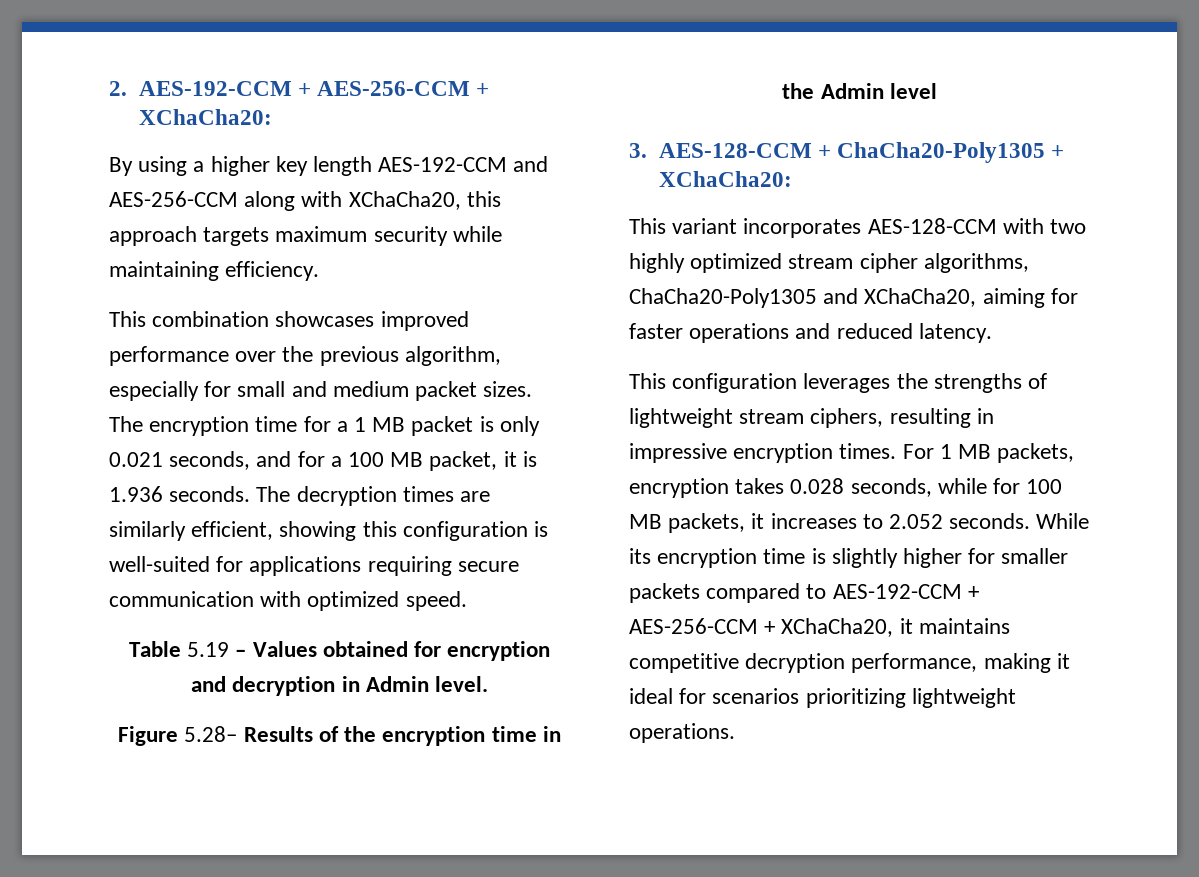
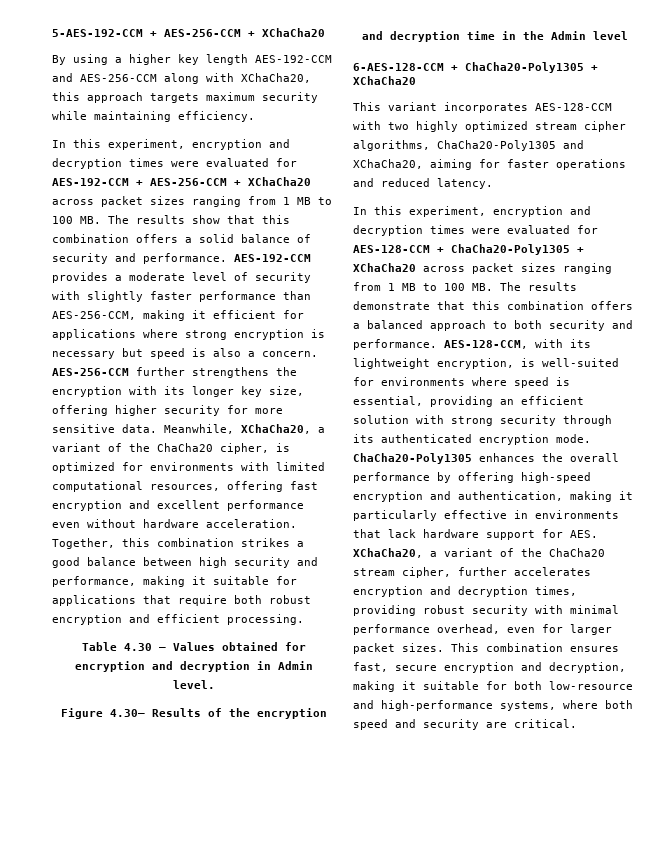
- 2. AES-192-CCM + AES-256-CCM + XChaCha20:
+ 5-AES-192-CCM + AES-256-CCM + XChaCha20
- This combination showcases improved performance over the previous algorithm, especially for small and medium packet sizes. The encryption time for a 1 MB packet is only 0.021 seconds, and for a 100 MB packet, it is 1.936 seconds. The decryption times are similarly efficient, showing this configuration is well-suited for applications requiring secure communication with optimized speed.
+ In this experiment, encryption and decryption times were evaluated for AES-192-CCM + AES-256-CCM + XChaCha20 across packet sizes ranging from 1 MB to 100 MB. The results show that this combination offers a solid balance of security and performance. AES-192-CCM provides a moderate level of security with slightly faster performance than AES-256-CCM, making it efficient for applications where strong encryption is necessary but speed is also a concern. AES-256-CCM further strengthens the encryption with its longer key size, offering higher security for more sensitive data. Meanwhile, XChaCha20, a variant of the ChaCha20 cipher, is optimized for environments with limited computational resources, offering fast encryption and excellent performance even without hardware acceleration. Together, this combination strikes a good balance between high security and performance, making it suitable for applications that require both robust encryption and efficient processing.
- Table 5.19 – Values obtained for encryption and decryption in Admin level.
+ Table 4.30 – Values obtained for encryption and decryption in Admin level.
- Figure 5.28– Results of the encryption time in the Admin level
+ Figure 4.30– Results of the encryption and decryption time in the Admin level
- 3. AES-128-CCM + ChaCha20-Poly1305 + XChaCha20:
+ 6-AES-128-CCM + ChaCha20-Poly1305 + XChaCha20
- This configuration leverages the strengths of lightweight stream ciphers, resulting in impressive encryption times. For 1 MB packets, encryption takes 0.028 seconds, while for 100 MB packets, it increases to 2.052 seconds. While its encryption time is slightly higher for smaller packets compared to AES-192-CCM + AES-256-CCM + XChaCha20, it maintains competitive decryption performance, making it ideal for scenarios prioritizing lightweight operations.
+ In this experiment, encryption and decryption times were evaluated for AES-128-CCM + ChaCha20-Poly1305 + XChaCha20 across packet sizes ranging from 1 MB to 100 MB. The results demonstrate that this combination offers a balanced approach to both security and performance. AES-128-CCM, with its lightweight encryption, is well-suited for environments where speed is essential, providing an efficient solution with strong security through its authenticated encryption mode. ChaCha20-Poly1305 enhances the overall performance by offering high-speed encryption and authentication, making it particularly effective in environments that lack hardware support for AES. XChaCha20, a variant of the ChaCha20 stream cipher, further accelerates encryption and decryption times, providing robust security with minimal performance overhead, even for larger packet sizes. This combination ensures fast, secure encryption and decryption, making it suitable for both low-resource and high-performance systems, where both speed and security are critical.

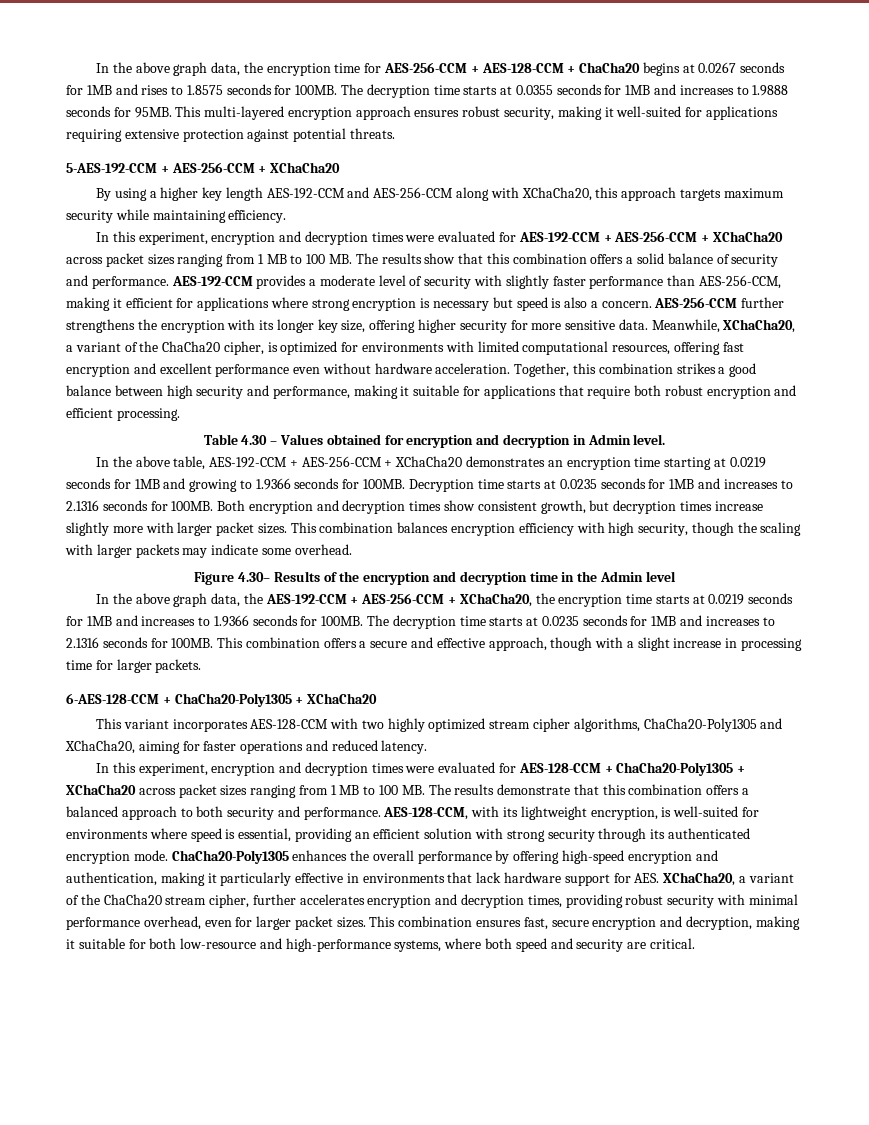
+ In the above graph data, the encryption time for AES-256-CCM + AES-128-CCM + ChaCha20 begins at 0.0267 seconds for 1MB and rises to 1.8575 seconds for 100MB. The decryption time starts at 0.0355 seconds for 1MB and increases to 1.9888 seconds for 95MB. This multi-layered encryption approach ensures robust security, making it well-suited for applications requiring extensive protection against potential threats.
+ In the above table, AES-192-CCM + AES-256-CCM + XChaCha20 demonstrates an encryption time starting at 0.0219 seconds for 1MB and growing to 1.9366 seconds for 100MB. Decryption time starts at 0.0235 seconds for 1MB and increases to 2.1316 seconds for 100MB. Both encryption and decryption times show consistent growth, but decryption times increase slightly more with larger packet sizes. This combination balances encryption efficiency with high security, though the scaling with larger packets may indicate some overhead.
+ In the above graph data, the AES-192-CCM + AES-256-CCM + XChaCha20, the encryption time starts at 0.0219 seconds for 1MB and increases to 1.9366 seconds for 100MB. The decryption time starts at 0.0235 seconds for 1MB and increases to 2.1316 seconds for 100MB. This combination offers a secure and effective approach, though with a slight increase in processing time for larger packets.

